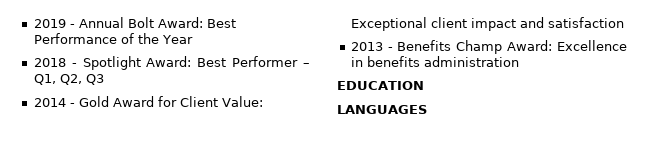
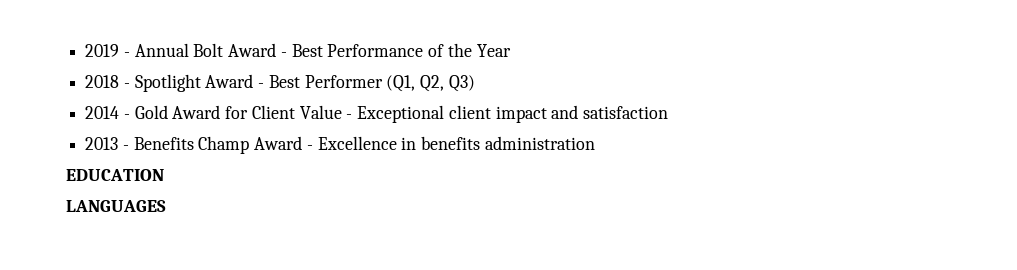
- 2019 - Annual Bolt Award: Best Performance of the Year
+ 2019 - Annual Bolt Award - Best Performance of the Year
- 2018 - Spotlight Award: Best Performer – Q1, Q2, Q3
+ 2018 - Spotlight Award - Best Performer (Q1, Q2, Q3)
- 2014 - Gold Award for Client Value: Exceptional client impact and satisfaction
+ 2014 - Gold Award for Client Value - Exceptional client impact and satisfaction
- 2013 - Benefits Champ Award: Excellence in benefits administration
+ 2013 - Benefits Champ Award - Excellence in benefits administration

